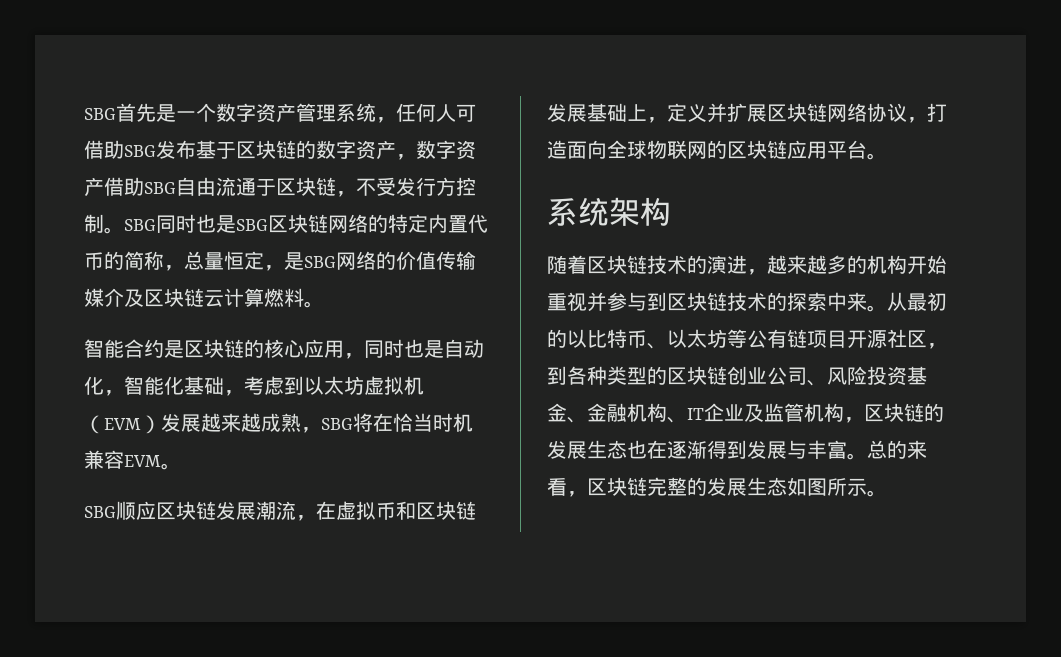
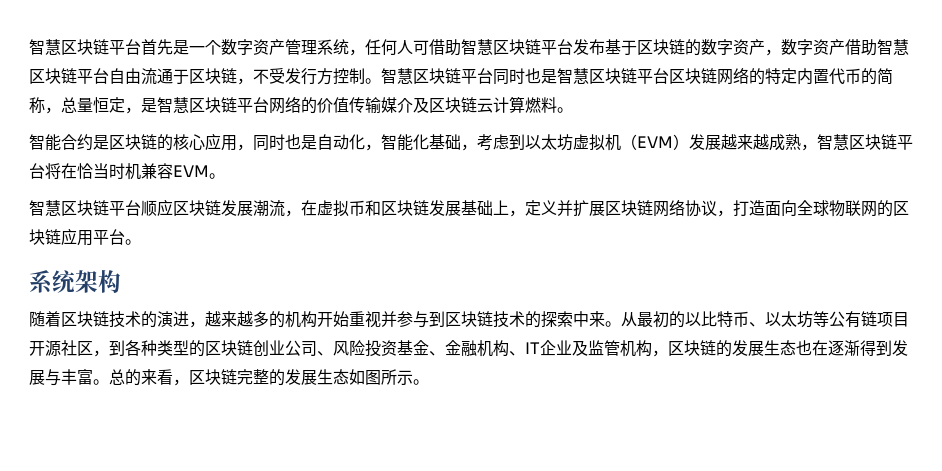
- SBG首先是一个数字资产管理系统，任何人可借助SBG发布基于区块链的数字资产，数字资产借助SBG自由流通于区块链，不受发行方控制。
+ 智慧区块链平台首先是一个数字资产管理系统，任何人可借助智慧区块链平台发布基于区块链的数字资产，数字资产借助智慧区块链平台自由流通于区块链，不受发行方控制。
- SBG同时也是SBG区块链网络的特定内置代币的简称，总量恒定，是SBG网络的价值传输媒介及区块链云计算燃料。
+ 智慧区块链平台同时也是智慧区块链平台区块链网络的特定内置代币的简称，总量恒定，是智慧区块链平台网络的价值传输媒介及区块链云计算燃料。
- 智能合约是区块链的核心应用，同时也是自动化，智能化基础，考虑到以太坊虚拟机（EVM）发展越来越成熟，SBG将在恰当时机兼容EVM。
+ 智能合约是区块链的核心应用，同时也是自动化，智能化基础，考虑到以太坊虚拟机（EVM）发展越来越成熟，智慧区块链平台将在恰当时机兼容EVM。
- SBG顺应区块链发展潮流，在虚拟币和区块链发展基础上，定义并扩展区块链网络协议，打造面向全球物联网的区块链应用平台。
+ 智慧区块链平台顺应区块链发展潮流，在虚拟币和区块链发展基础上，定义并扩展区块链网络协议，打造面向全球物联网的区块链应用平台。

